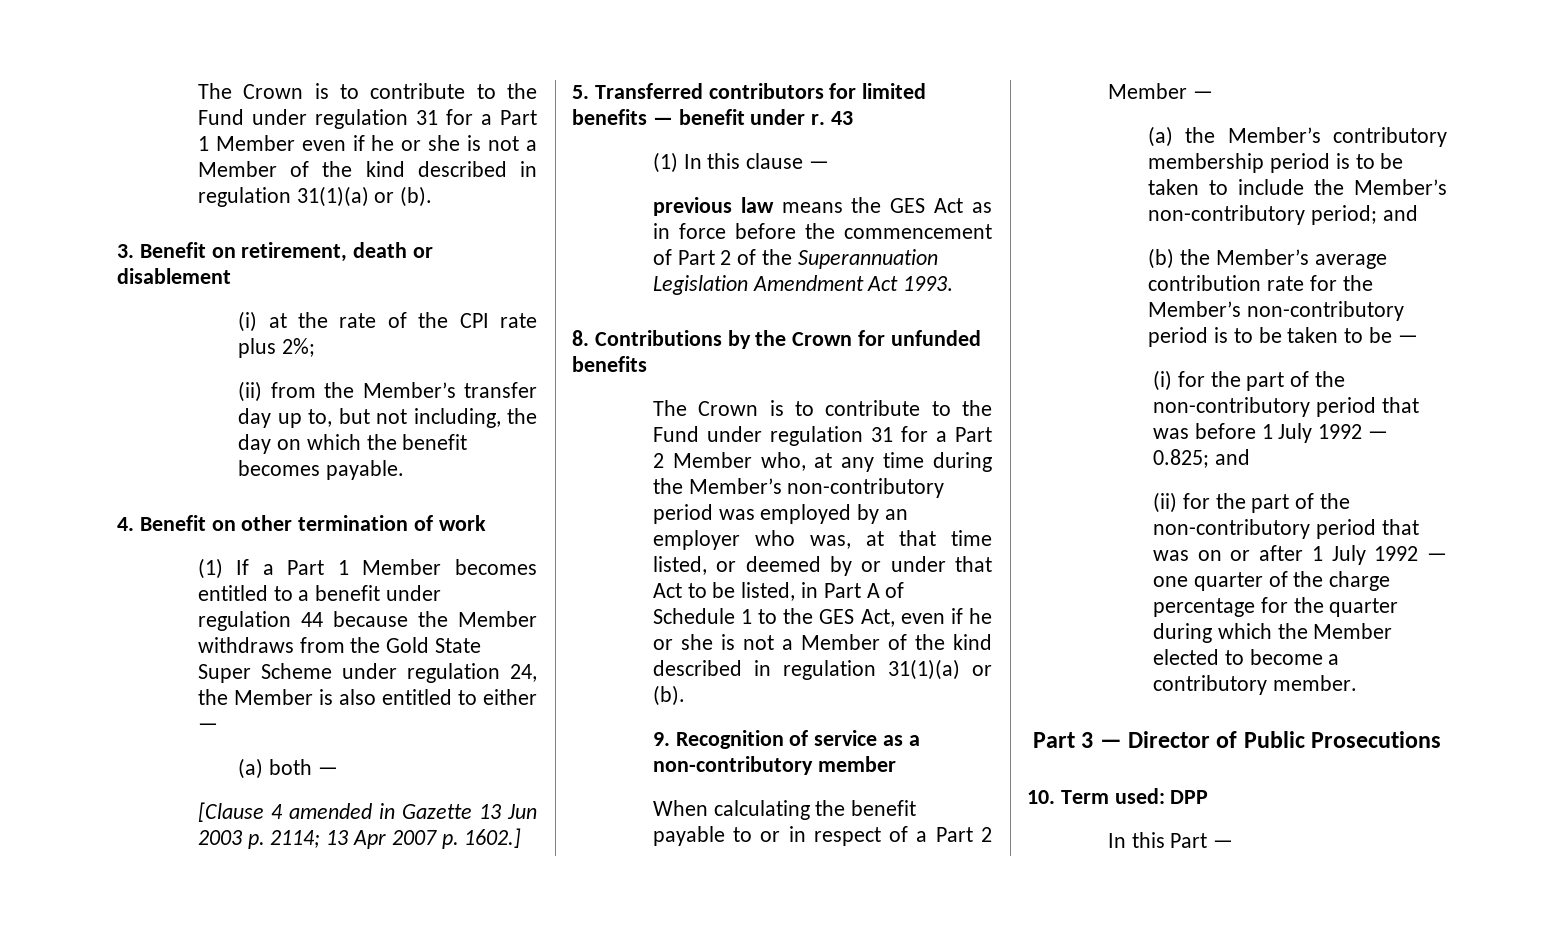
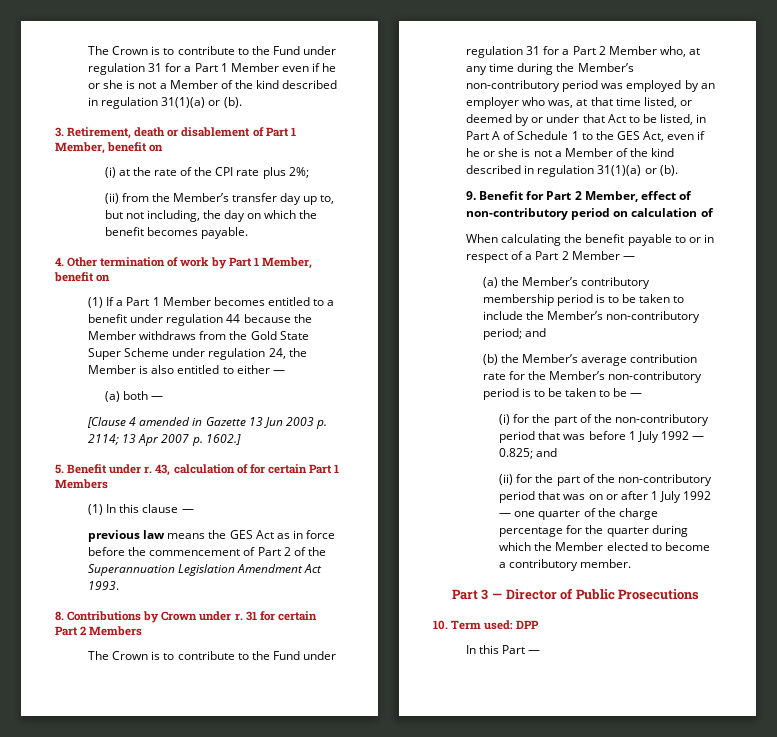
- 3. Benefit on retirement, death or disablement
+ 3. Retirement, death or disablement of Part 1 Member, benefit on
- 4. Benefit on other termination of work
+ 4. Other termination of work by Part 1 Member, benefit on
- 5. Transferred contributors for limited benefits — benefit under r. 43
+ 5. Benefit under r. 43, calculation of for certain Part 1 Members
- 8. Contributions by the Crown for unfunded benefits
+ 8. Contributions by Crown under r. 31 for certain Part 2 Members
- 9. Recognition of service as a non-contributory member
+ 9. Benefit for Part 2 Member, effect of non-contributory period on calculation of

